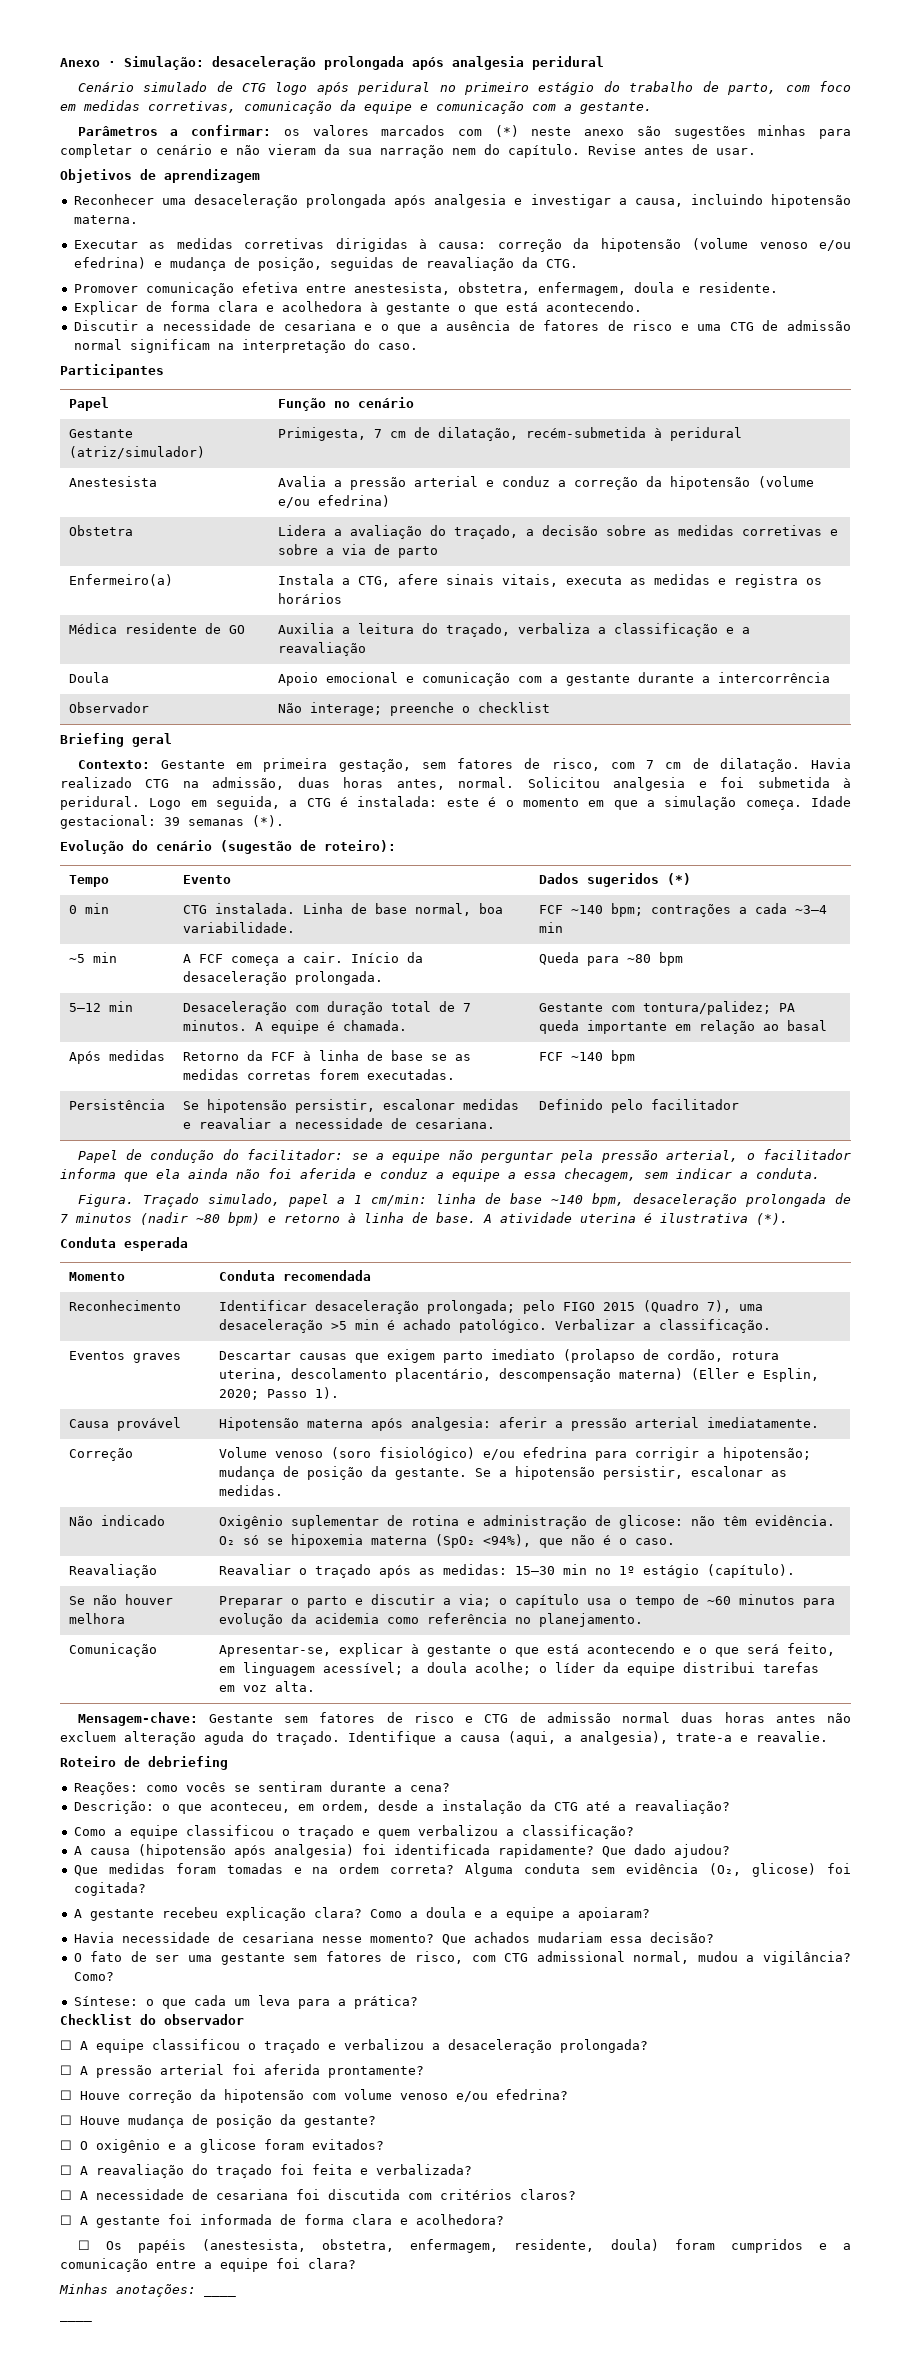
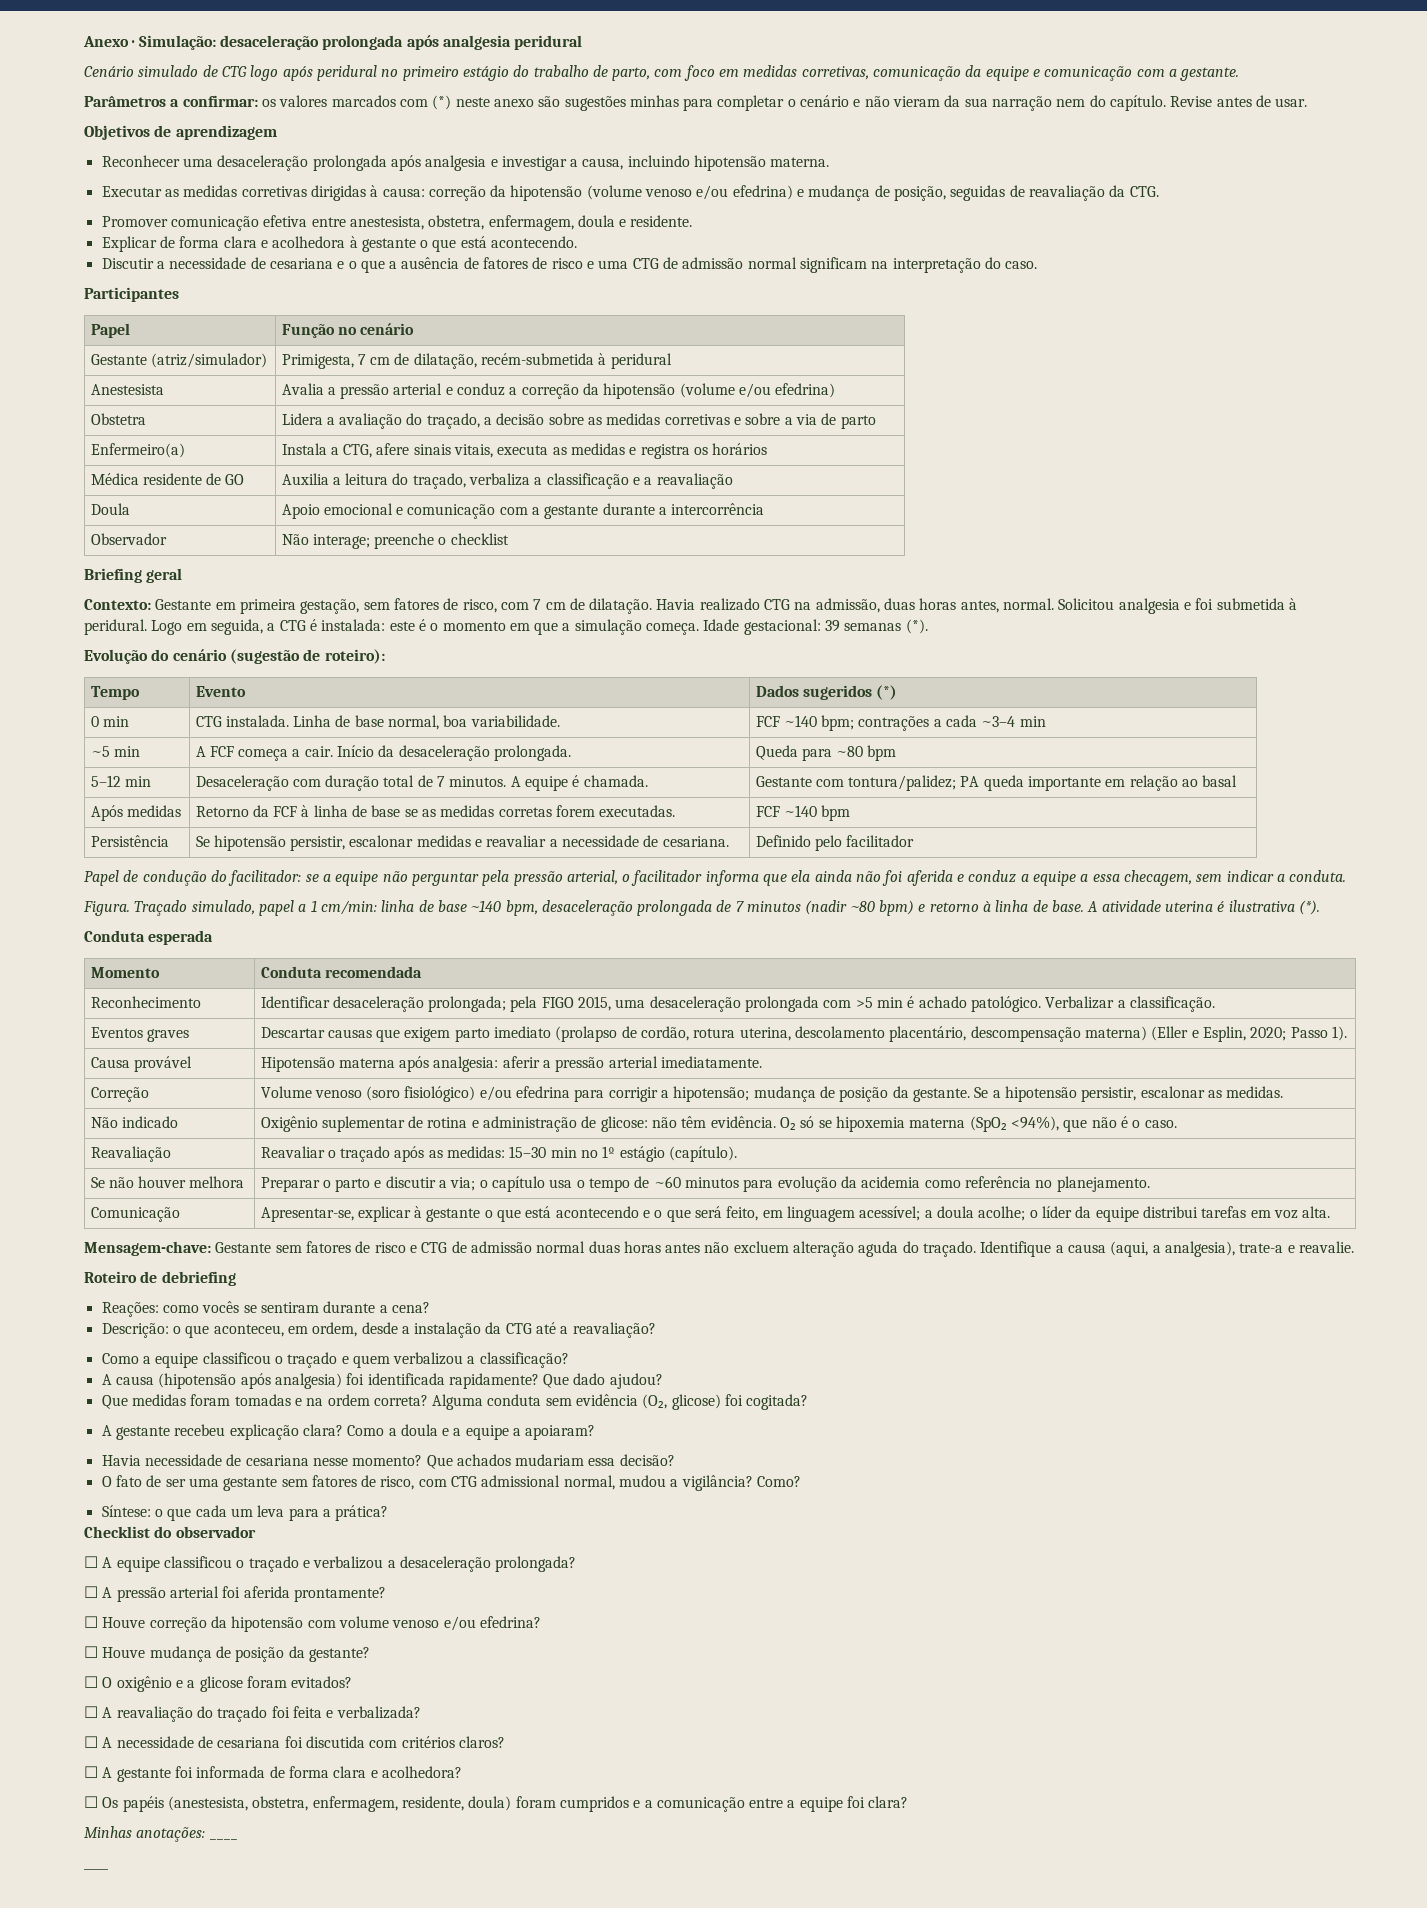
- Reconhecimento | Identificar desaceleração prolongada; pelo FIGO 2015 (Quadro 7), uma desaceleração >5 min é achado patológico. Verbalizar a classificação.
+ Reconhecimento | Identificar desaceleração prolongada; pela FIGO 2015, uma desaceleração prolongada com >5 min é achado patológico. Verbalizar a classificação.

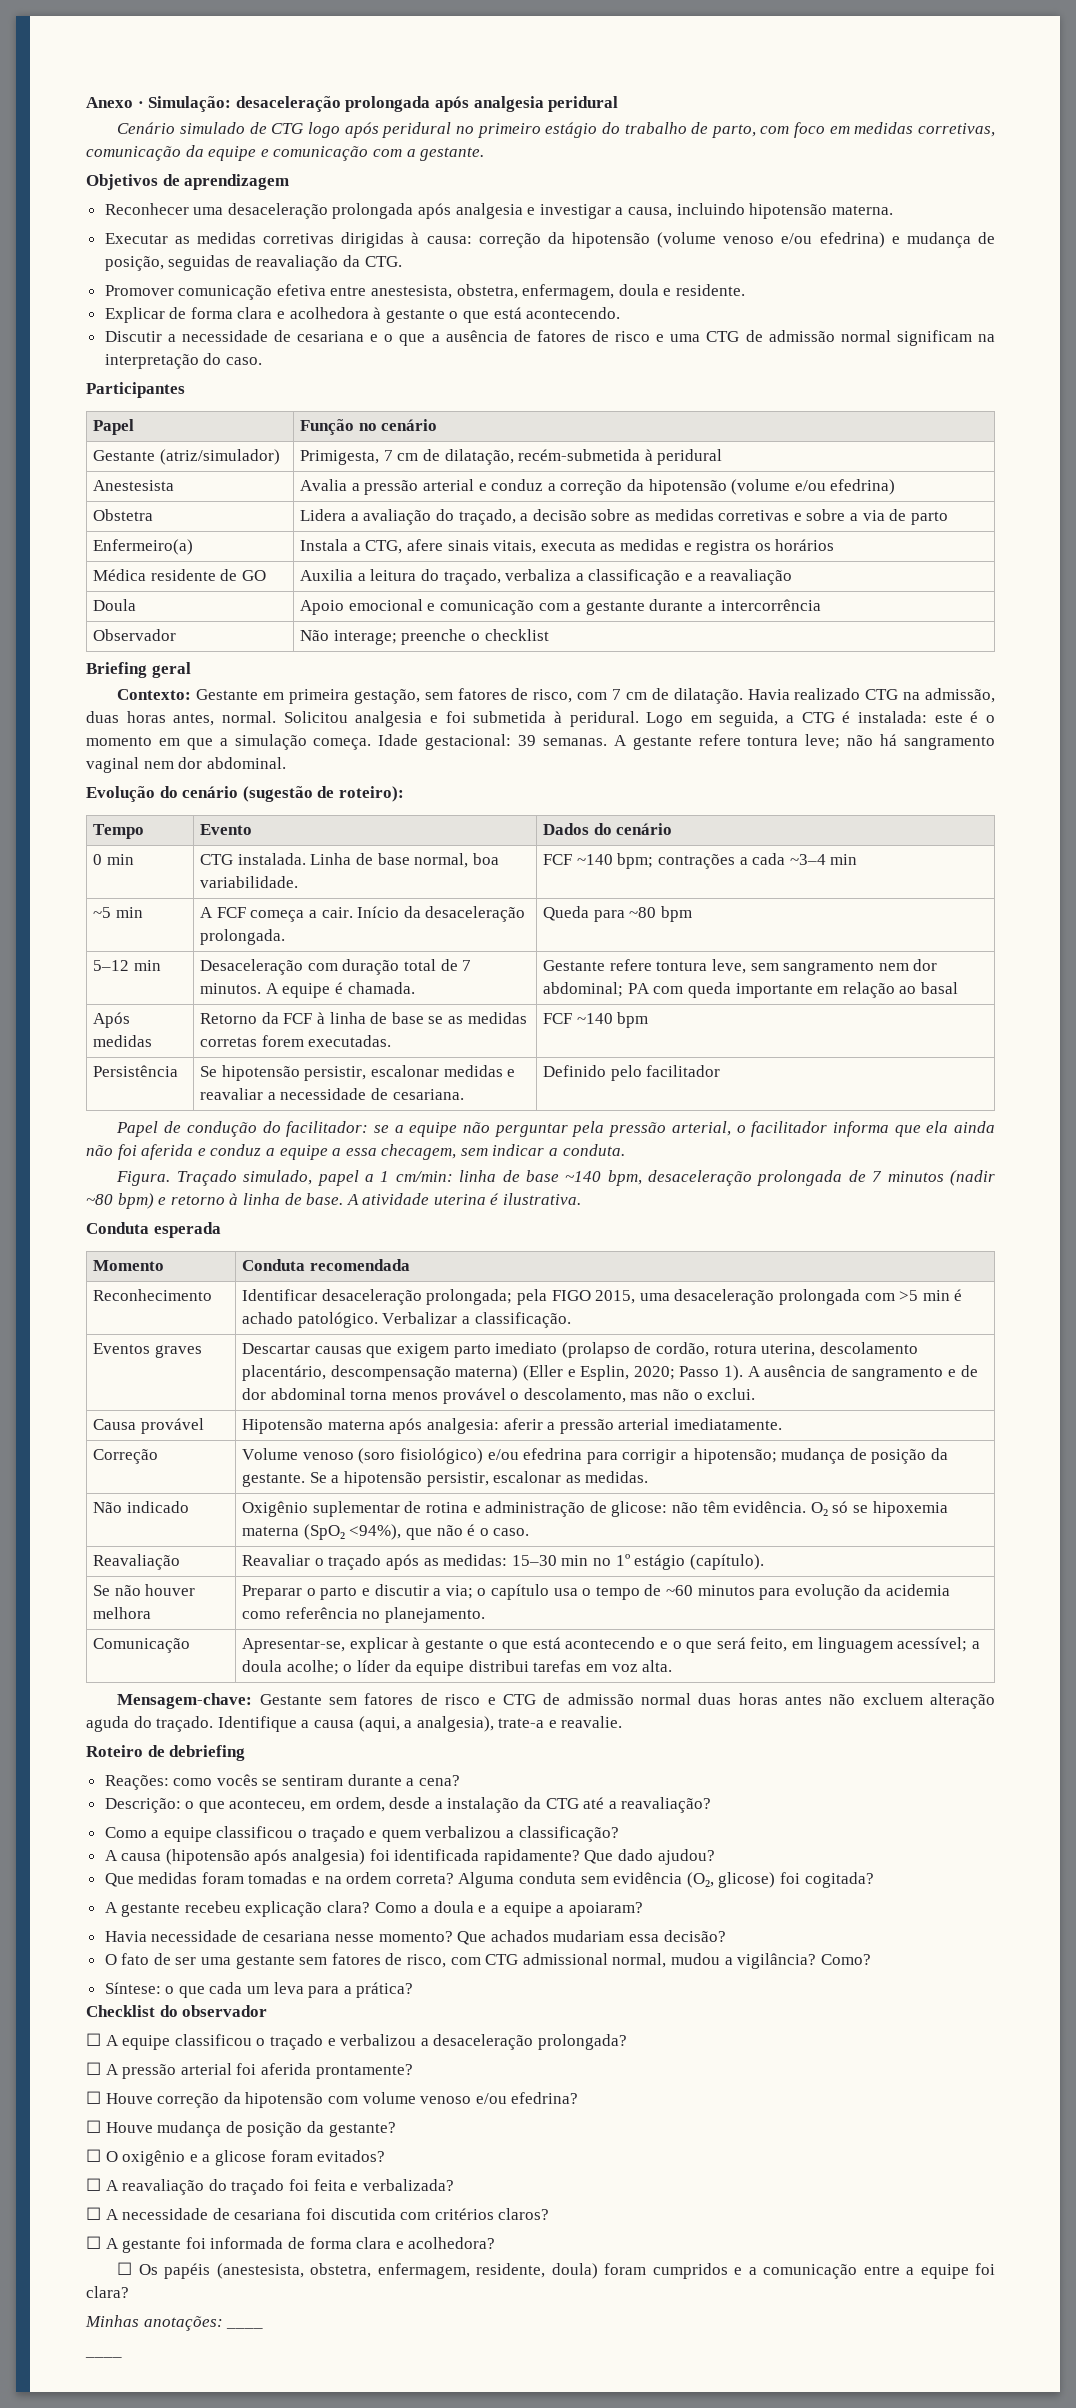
- Parâmetros a confirmar: os valores marcados com (*) neste anexo são sugestões minhas para completar o cenário e não vieram da sua narração nem do capítulo. Revise antes de usar.
- Idade gestacional: 39 semanas (*).
+ Idade gestacional: 39 semanas. A gestante refere tontura leve; não há sangramento vaginal nem dor abdominal.
- Tempo | Evento | Dados sugeridos (*)
+ Tempo | Evento | Dados do cenário
- 5–12 min | Desaceleração com duração total de 7 minutos. A equipe é chamada. | Gestante com tontura/palidez; PA queda importante em relação ao basal
+ 5–12 min | Desaceleração com duração total de 7 minutos. A equipe é chamada. | Gestante refere tontura leve, sem sangramento nem dor abdominal; PA com queda importante em relação ao basal
- A atividade uterina é ilustrativa (*).
+ A atividade uterina é ilustrativa.
- Eventos graves | Descartar causas que exigem parto imediato (prolapso de cordão, rotura uterina, descolamento placentário, descompensação materna) (Eller e Esplin, 2020; Passo 1).
+ Eventos graves | Descartar causas que exigem parto imediato (prolapso de cordão, rotura uterina, descolamento placentário, descompensação materna) (Eller e Esplin, 2020; Passo 1). A ausência de sangramento e de dor abdominal torna menos provável o descolamento, mas não o exclui.

